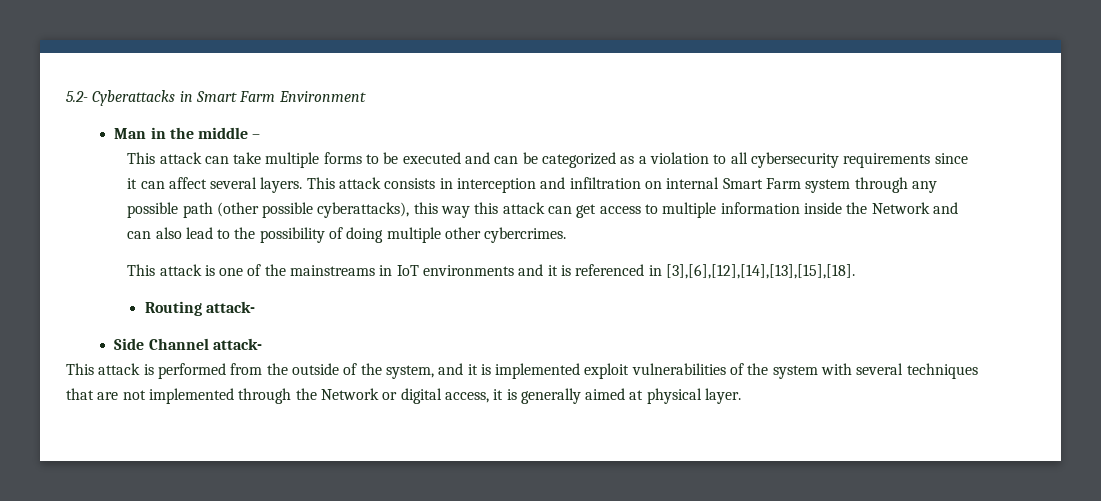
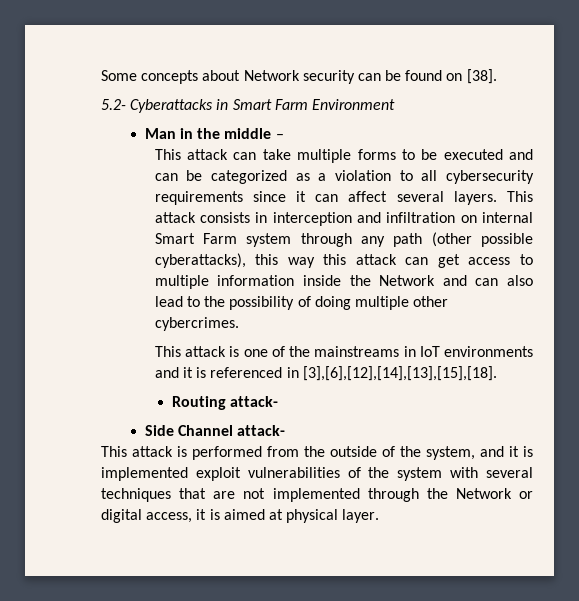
+ Some concepts about Network security can be found on [38].
- This attack consists in interception and infiltration on internal Smart Farm system through any possible path (other possible cyberattacks), this way this attack can get access to multiple information inside the Network and can also lead to the possibility of doing multiple other cybercrimes.
+ This attack consists in interception and infiltration on internal Smart Farm system through any path (other possible cyberattacks), this way this attack can get access to multiple information inside the Network and can also lead to the possibility of doing multiple other cybercrimes.
- This attack is performed from the outside of the system, and it is implemented exploit vulnerabilities of the system with several techniques that are not implemented through the Network or digital access, it is generally aimed at physical layer.
+ This attack is performed from the outside of the system, and it is implemented exploit vulnerabilities of the system with several techniques that are not implemented through the Network or digital access, it is aimed at physical layer.

